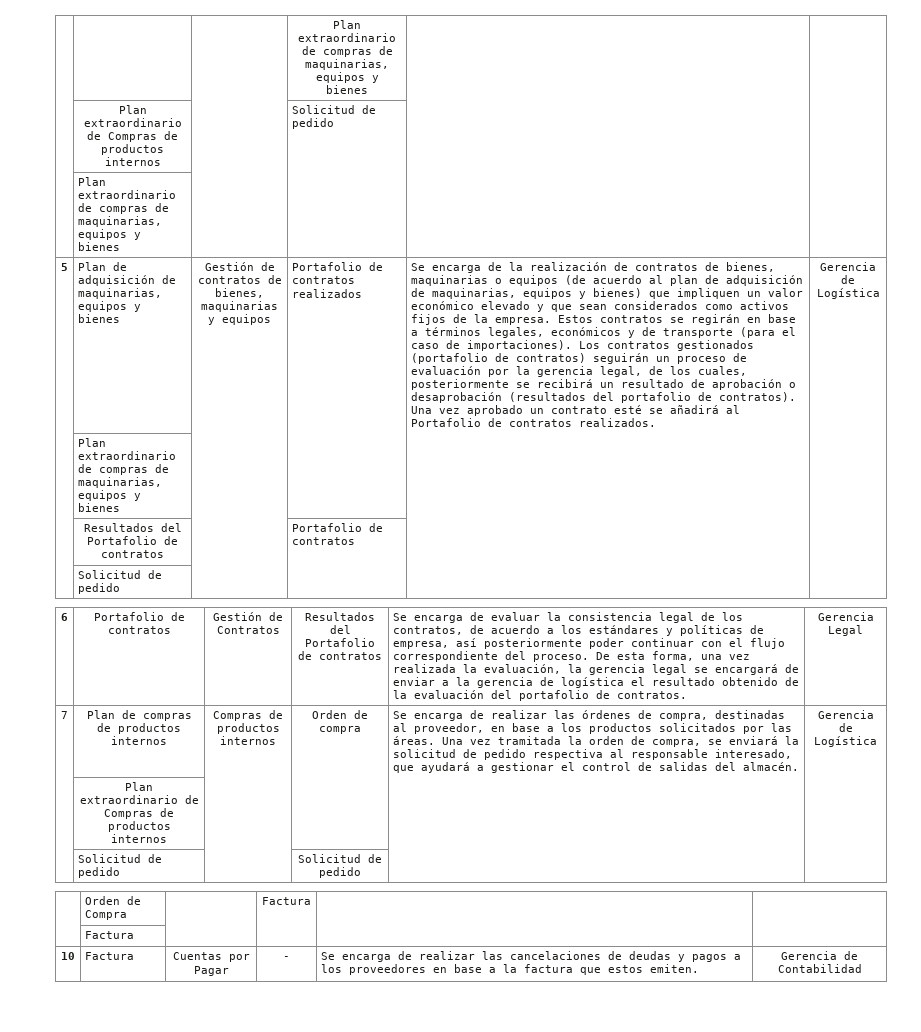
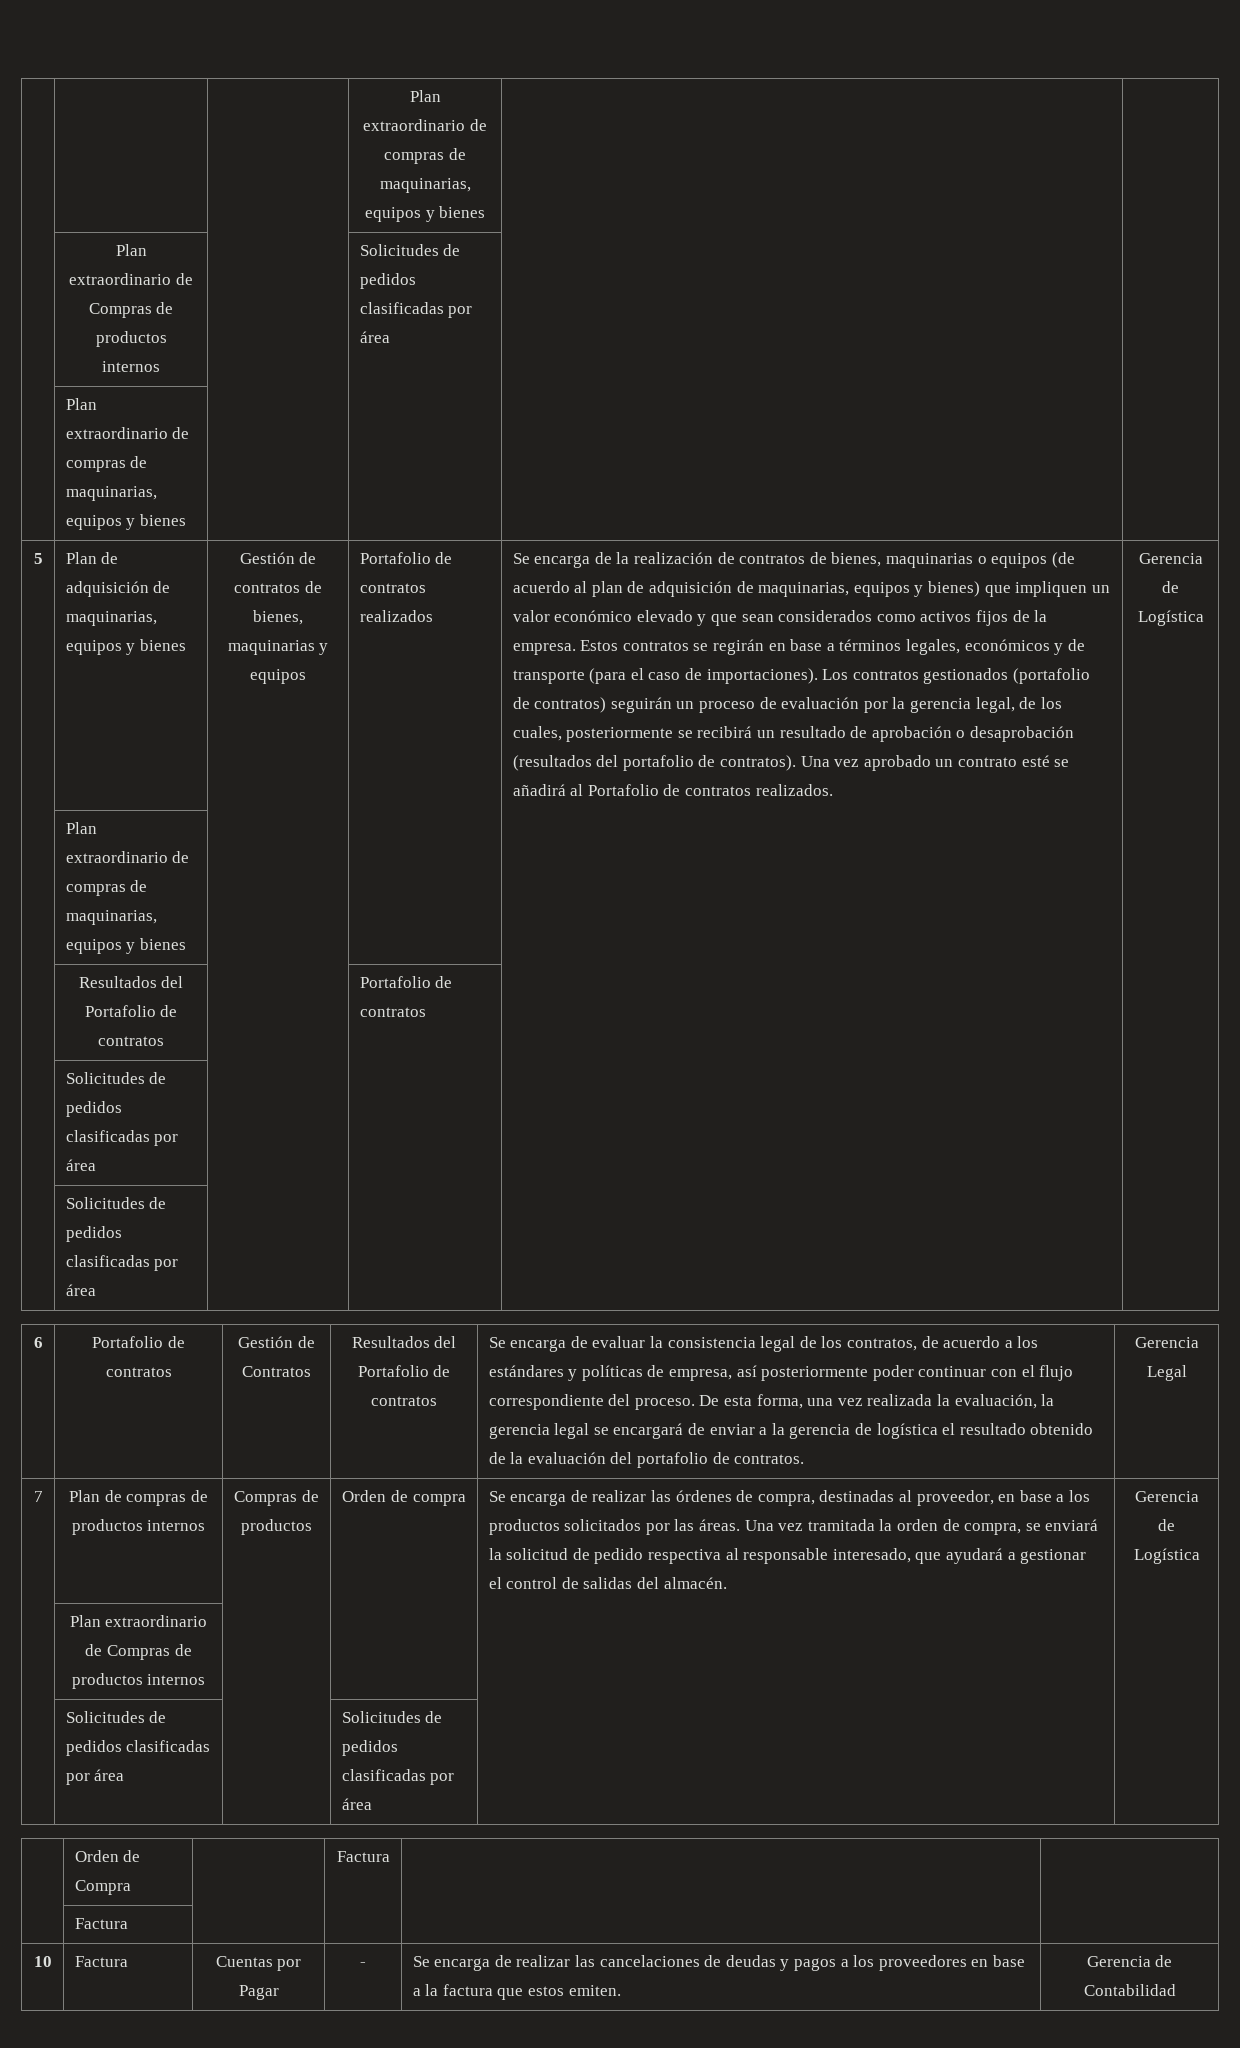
- | Plan extraordinario de Compras de productos internos | | Solicitud de pedido | |
+ | Plan extraordinario de Compras de productos internos | | Solicitudes de pedidos clasificadas por área | |
  | Resultados del Portafolio de contratos | | Portafolio de contratos | |
- | Solicitud de pedido | | | |
+ | Solicitudes de pedidos clasificadas por área | | | |
+ | Solicitudes de pedidos clasificadas por área | | | |
- Plan de compras de productos internos | Compras de productos internos
+ Plan de compras de productos internos | Compras de productos
- | Solicitud de pedido | | Solicitud de pedido | |
+ | Solicitudes de pedidos clasificadas por área | | Solicitudes de pedidos clasificadas por área | |

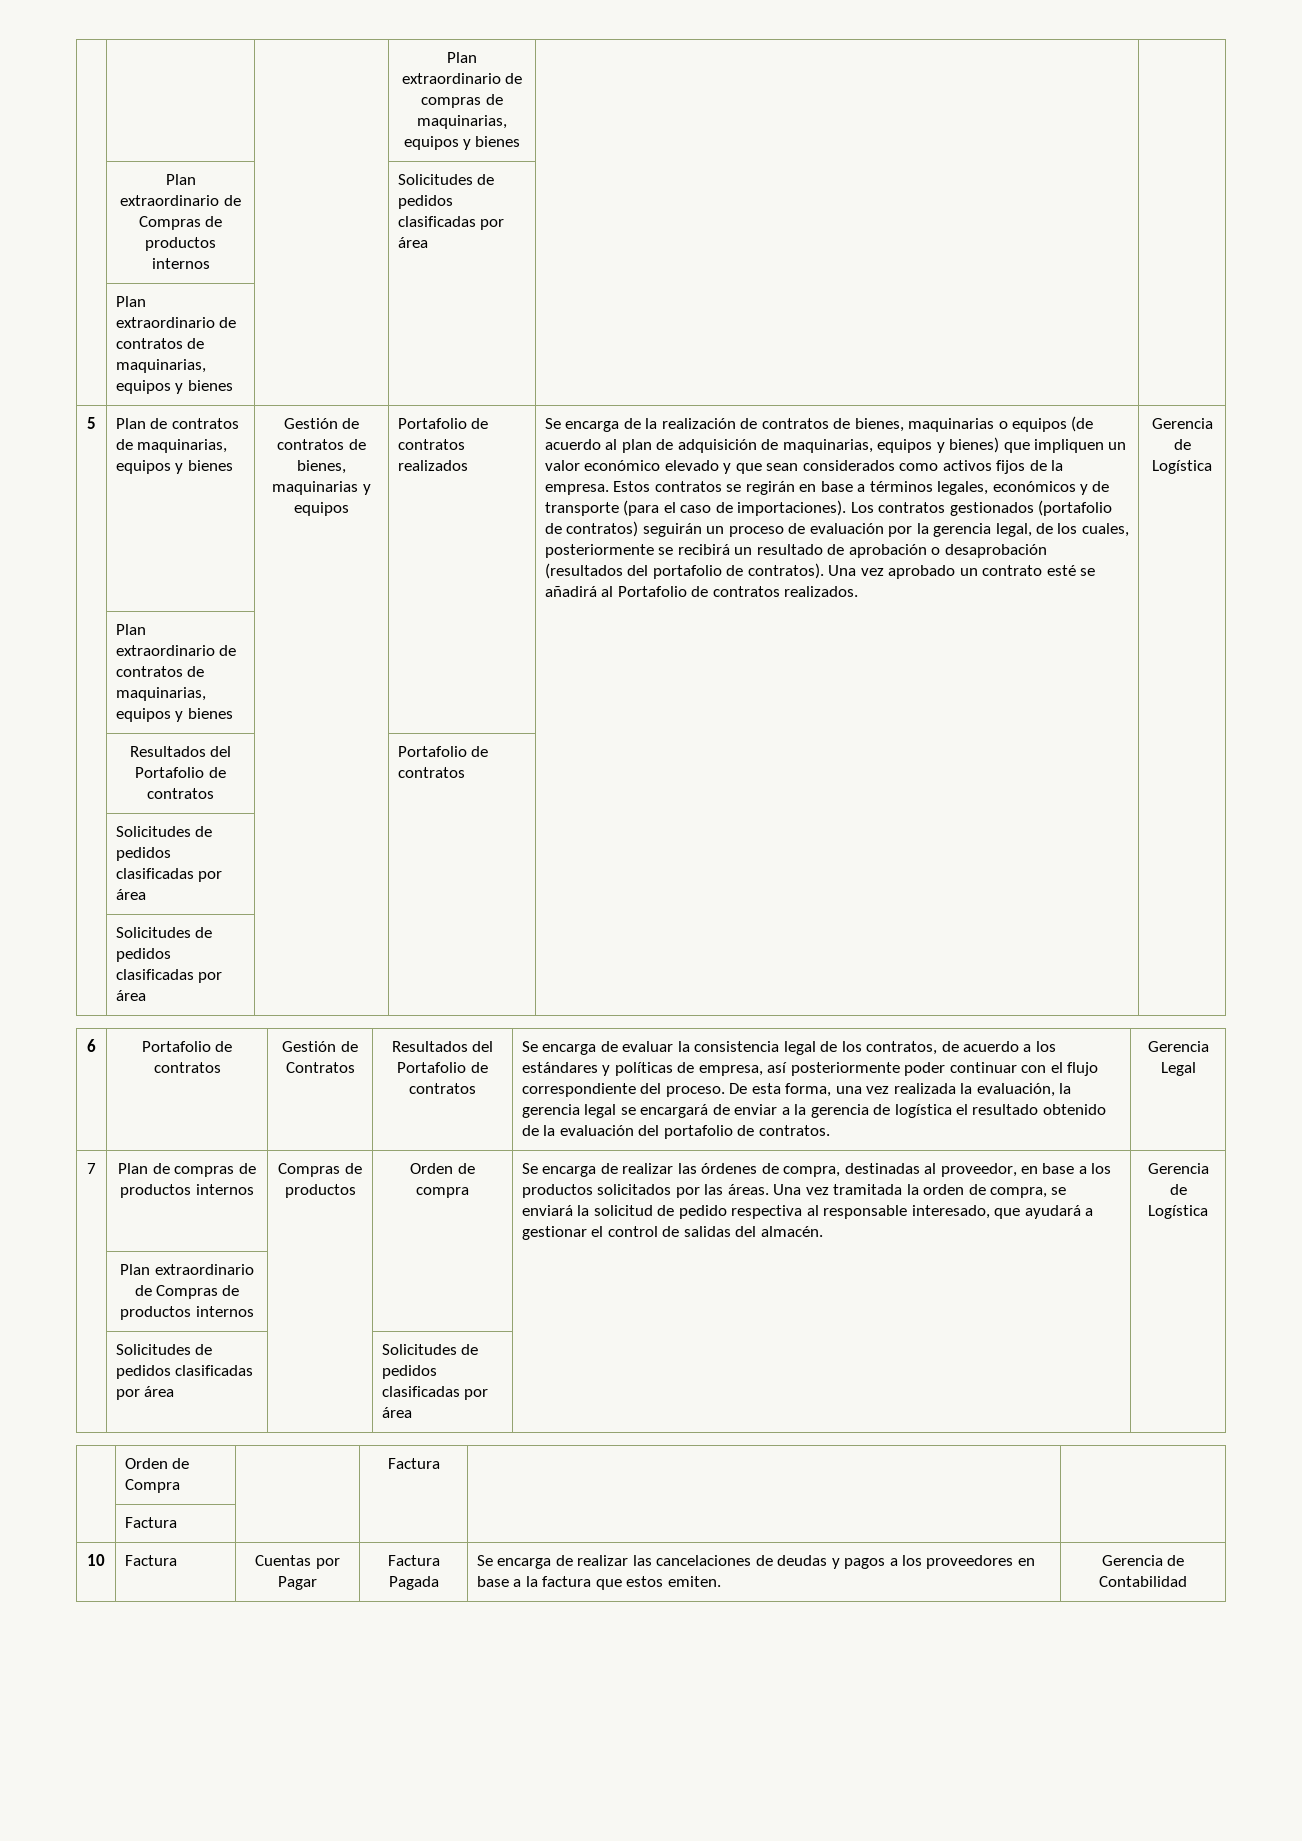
  | Plan extraordinario de Compras de productos internos | | Solicitudes de pedidos clasificadas por área | |
- | Plan extraordinario de compras de maquinarias, equipos y bienes | | | |
+ | Plan extraordinario de contratos de maquinarias, equipos y bienes | | | |
- Plan de adquisición de maquinarias, equipos y bienes
+ Plan de contratos de maquinarias, equipos y bienes
  Una vez aprobado un contrato esté se añadirá al Portafolio de contratos realizados. | Gerencia de Logística
- | Plan extraordinario de compras de maquinarias, equipos y bienes | | | |
+ | Plan extraordinario de contratos de maquinarias, equipos y bienes | | | |
- 10 | Factura | Cuentas por Pagar | - | Se encarga de realizar las cancelaciones de deudas y pagos a los proveedores en base a la factura que estos emiten. | Gerencia de Contabilidad
+ 10 | Factura | Cuentas por Pagar | Factura Pagada | Se encarga de realizar las cancelaciones de deudas y pagos a los proveedores en base a la factura que estos emiten. | Gerencia de Contabilidad

